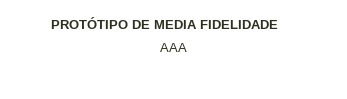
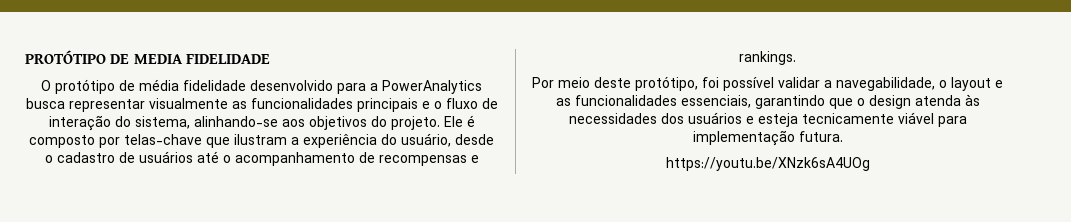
- AAA
+ O protótipo de média fidelidade desenvolvido para a PowerAnalytics busca representar visualmente as funcionalidades principais e o fluxo de interação do sistema, alinhando-se aos objetivos do projeto. Ele é composto por telas-chave que ilustram a experiência do usuário, desde o cadastro de usuários até o acompanhamento de recompensas e rankings.
+ Por meio deste protótipo, foi possível validar a navegabilidade, o layout e as funcionalidades essenciais, garantindo que o design atenda às necessidades dos usuários e esteja tecnicamente viável para implementação futura.
+ https://youtu.be/XNzk6sA4UOg

